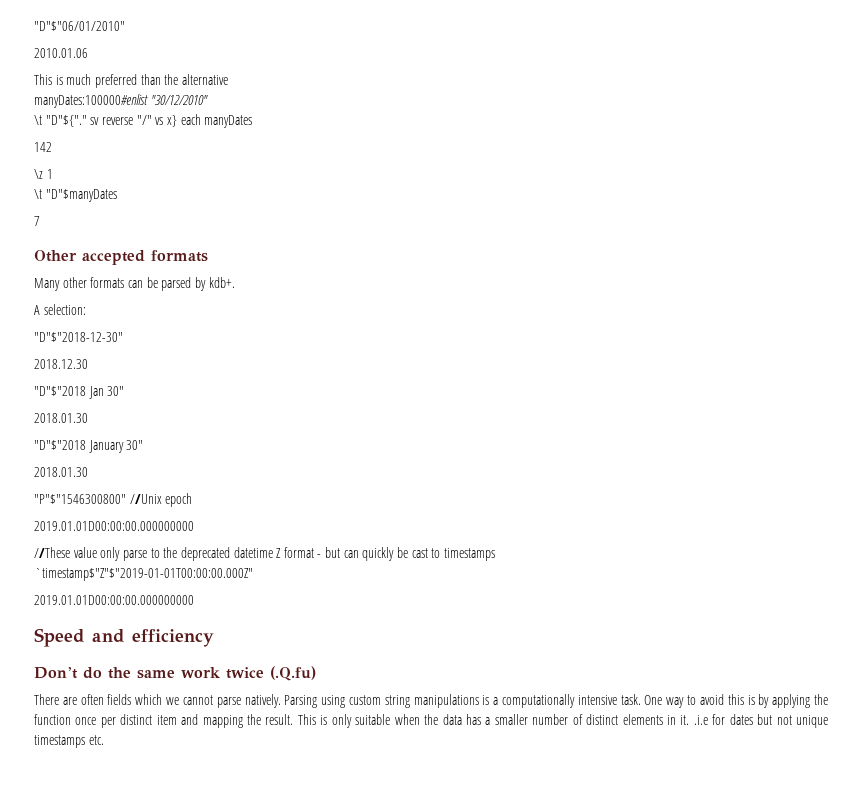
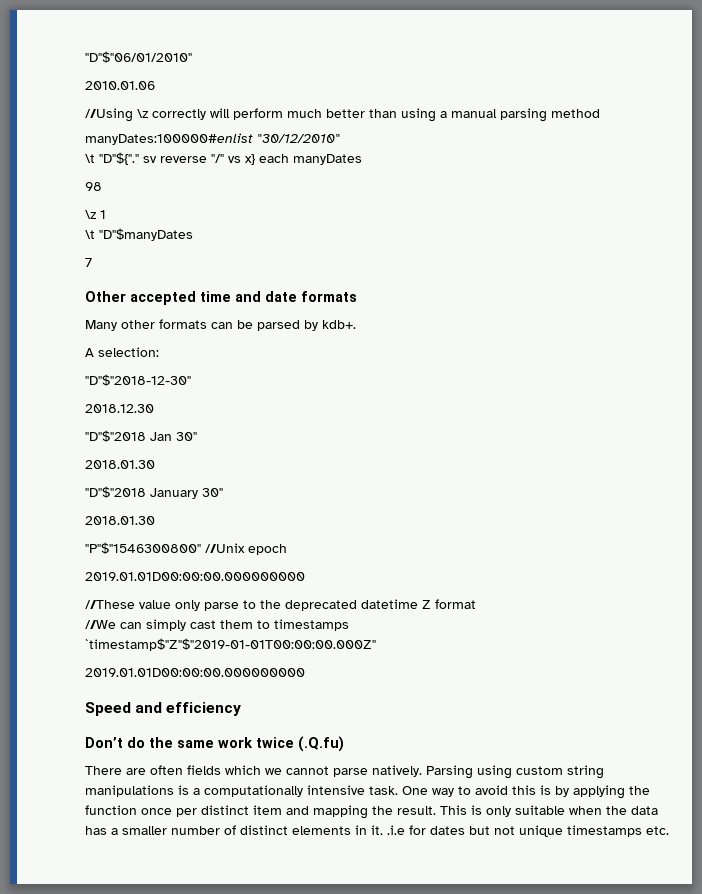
- This is much preferred than the alternative
+ //Using \z correctly will perform much better than using a manual parsing method
- 142
+ 98
- Other accepted formats
+ Other accepted time and date formats
- //These value only parse to the deprecated datetime Z format - but can quickly be cast to timestamps
+ //These value only parse to the deprecated datetime Z format
+ //We can simply cast them to timestamps

